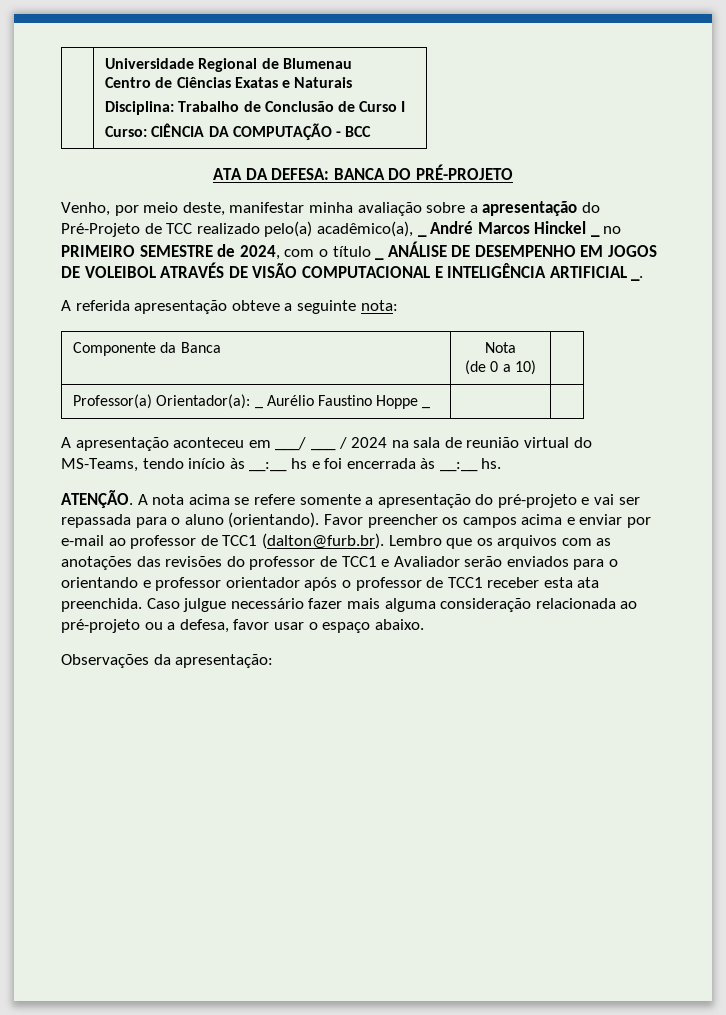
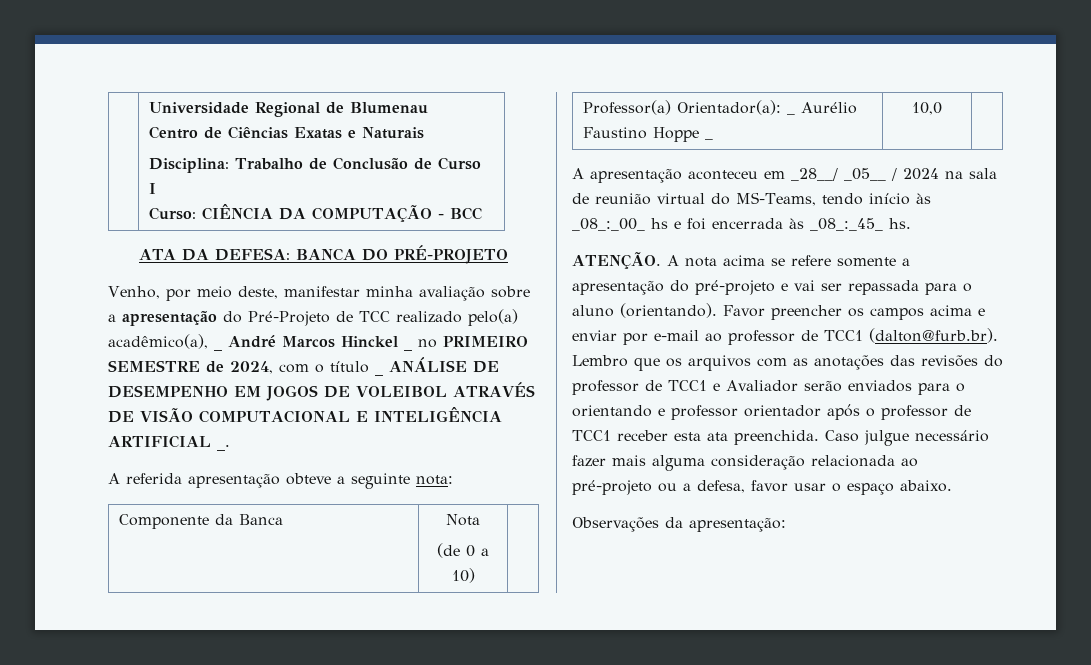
- Professor(a) Orientador(a): _ Aurélio Faustino Hoppe _ | |
+ Professor(a) Orientador(a): _ Aurélio Faustino Hoppe _ | 10,0 |
- A apresentação aconteceu em ___/ ___ / 2024 na sala de reunião virtual do MS-Teams, tendo início às __:__ hs e foi encerrada às __:__ hs.
+ A apresentação aconteceu em _28__/ _05__ / 2024 na sala de reunião virtual do MS-Teams, tendo início às _08_:_00_ hs e foi encerrada às _08_:_45_ hs.

